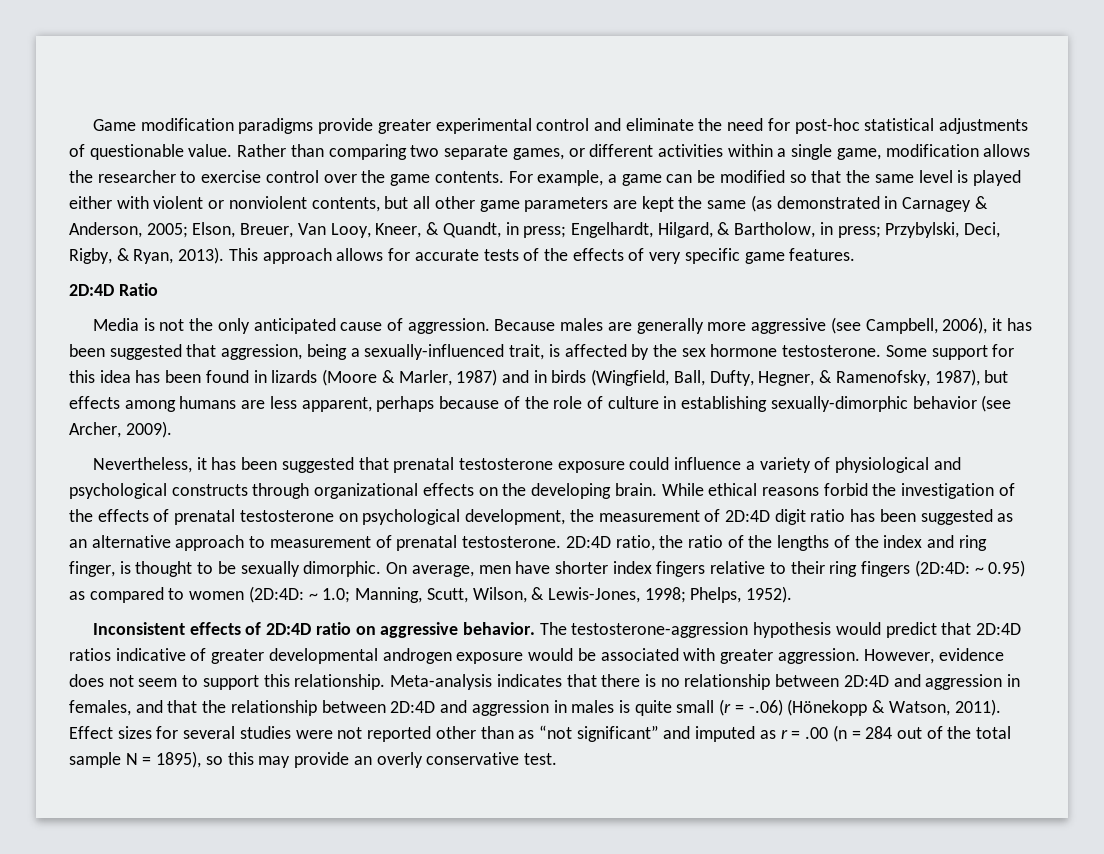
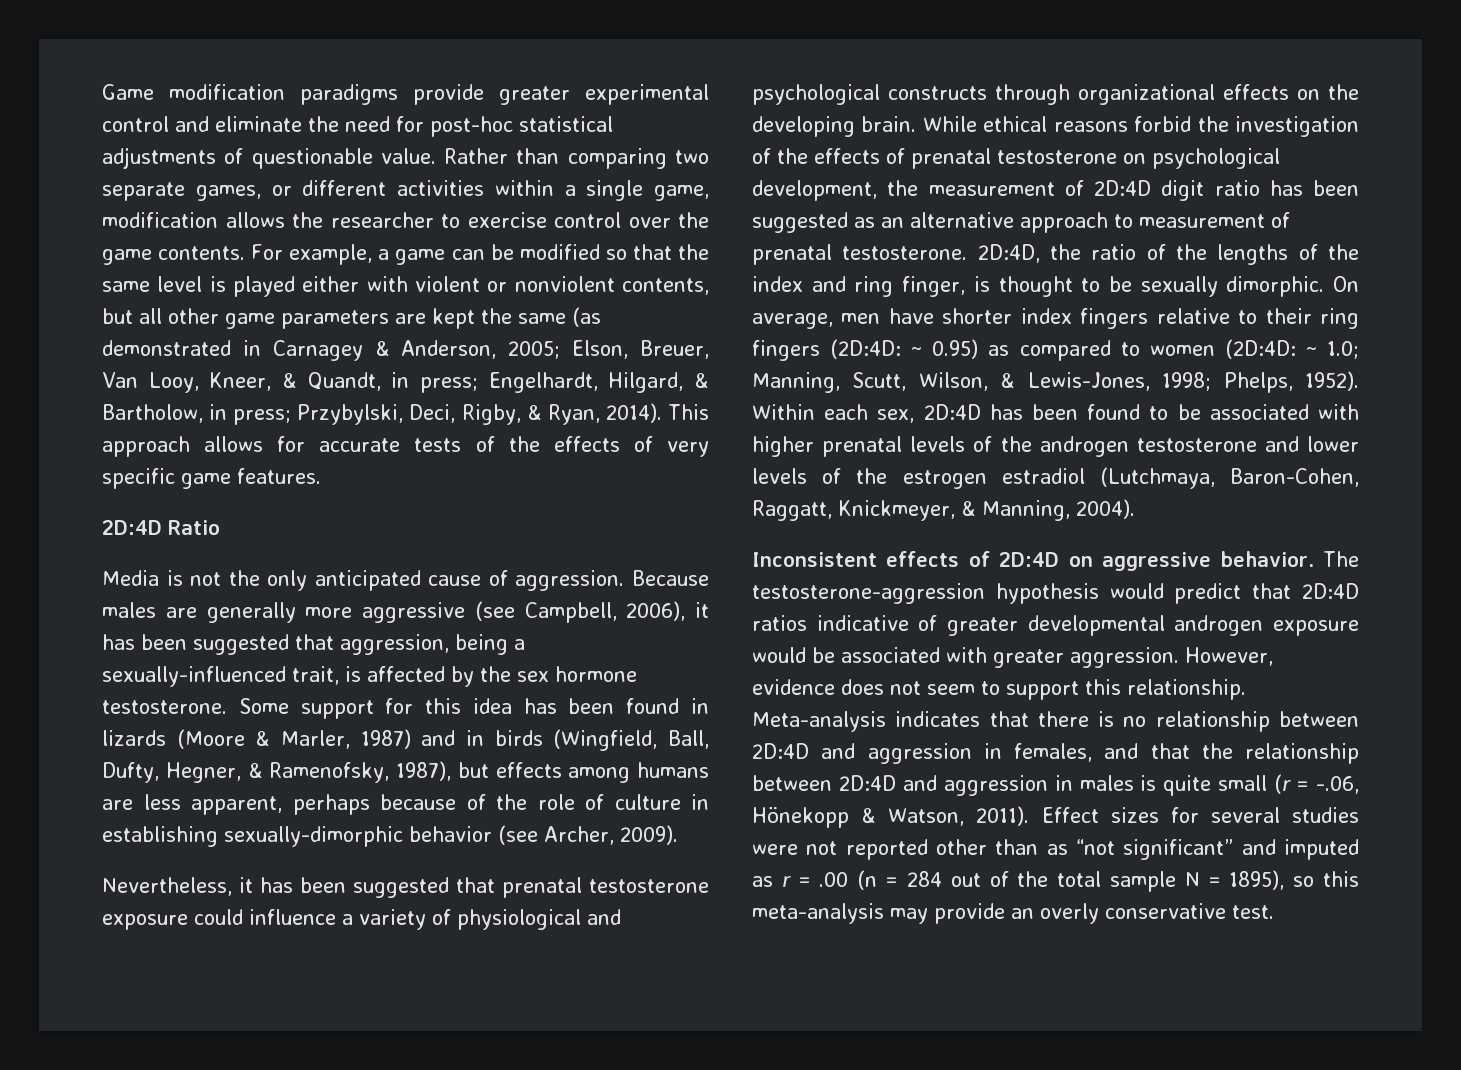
- For example, a game can be modified so that the same level is played either with violent or nonviolent contents, but all other game parameters are kept the same (as demonstrated in Carnagey & Anderson, 2005; Elson, Breuer, Van Looy, Kneer, & Quandt, in press; Engelhardt, Hilgard, & Bartholow, in press; Przybylski, Deci, Rigby, & Ryan, 2013).
+ For example, a game can be modified so that the same level is played either with violent or nonviolent contents, but all other game parameters are kept the same (as demonstrated in Carnagey & Anderson, 2005; Elson, Breuer, Van Looy, Kneer, & Quandt, in press; Engelhardt, Hilgard, & Bartholow, in press; Przybylski, Deci, Rigby, & Ryan, 2014).
- 2D:4D ratio, the ratio of the lengths of the index and ring finger, is thought to be sexually dimorphic.
+ 2D:4D, the ratio of the lengths of the index and ring finger, is thought to be sexually dimorphic.
+ Within each sex, 2D:4D has been found to be associated with higher prenatal levels of the androgen testosterone and lower levels of the estrogen estradiol (Lutchmaya, Baron-Cohen, Raggatt, Knickmeyer, & Manning, 2004).
- Inconsistent effects of 2D:4D ratio on aggressive behavior.
+ Inconsistent effects of 2D:4D on aggressive behavior.
- Meta-analysis indicates that there is no relationship between 2D:4D and aggression in females, and that the relationship between 2D:4D and aggression in males is quite small (r = -.06) (Hönekopp & Watson, 2011).
+ Meta-analysis indicates that there is no relationship between 2D:4D and aggression in females, and that the relationship between 2D:4D and aggression in males is quite small (r = -.06, Hönekopp & Watson, 2011).
- Effect sizes for several studies were not reported other than as “not significant” and imputed as r = .00 (n = 284 out of the total sample N = 1895), so this may provide an overly conservative test.
+ Effect sizes for several studies were not reported other than as “not significant” and imputed as r = .00 (n = 284 out of the total sample N = 1895), so this meta-analysis may provide an overly conservative test.

